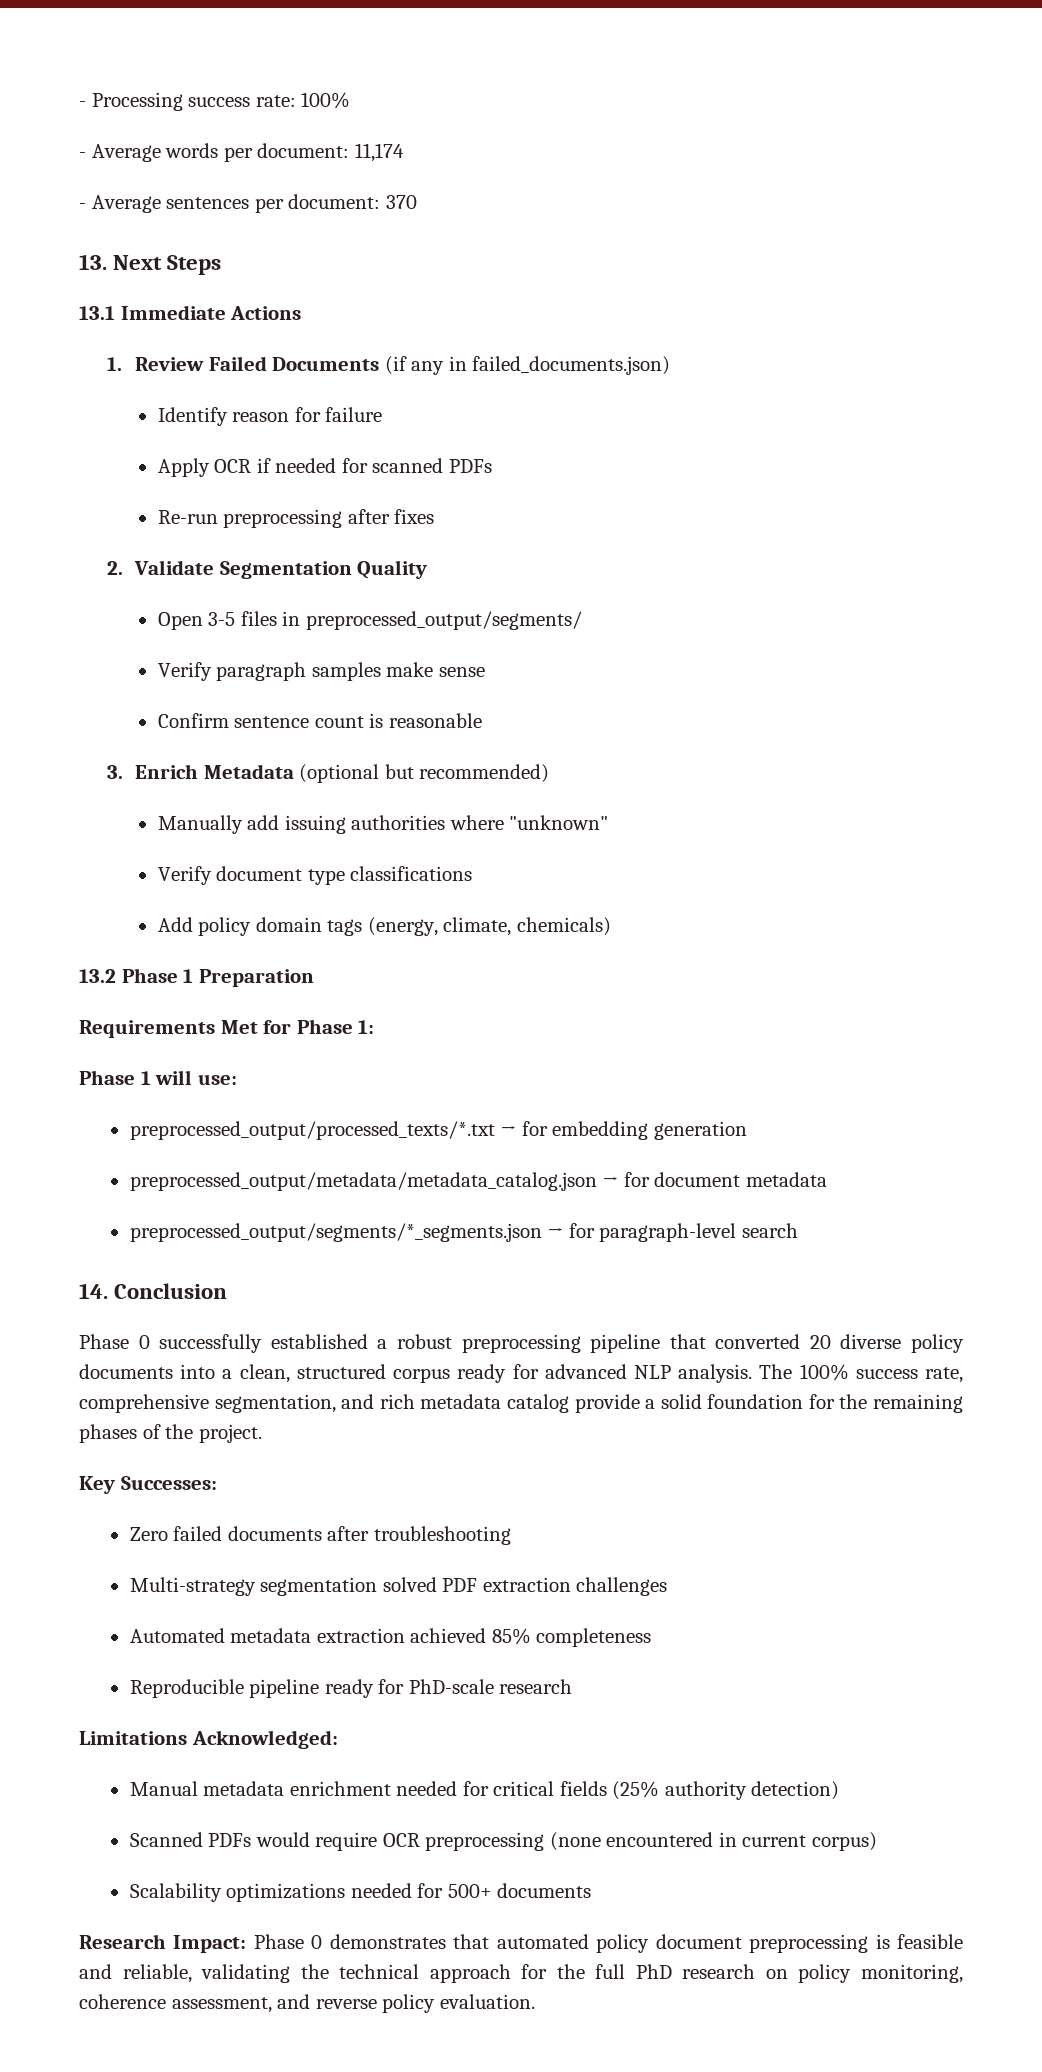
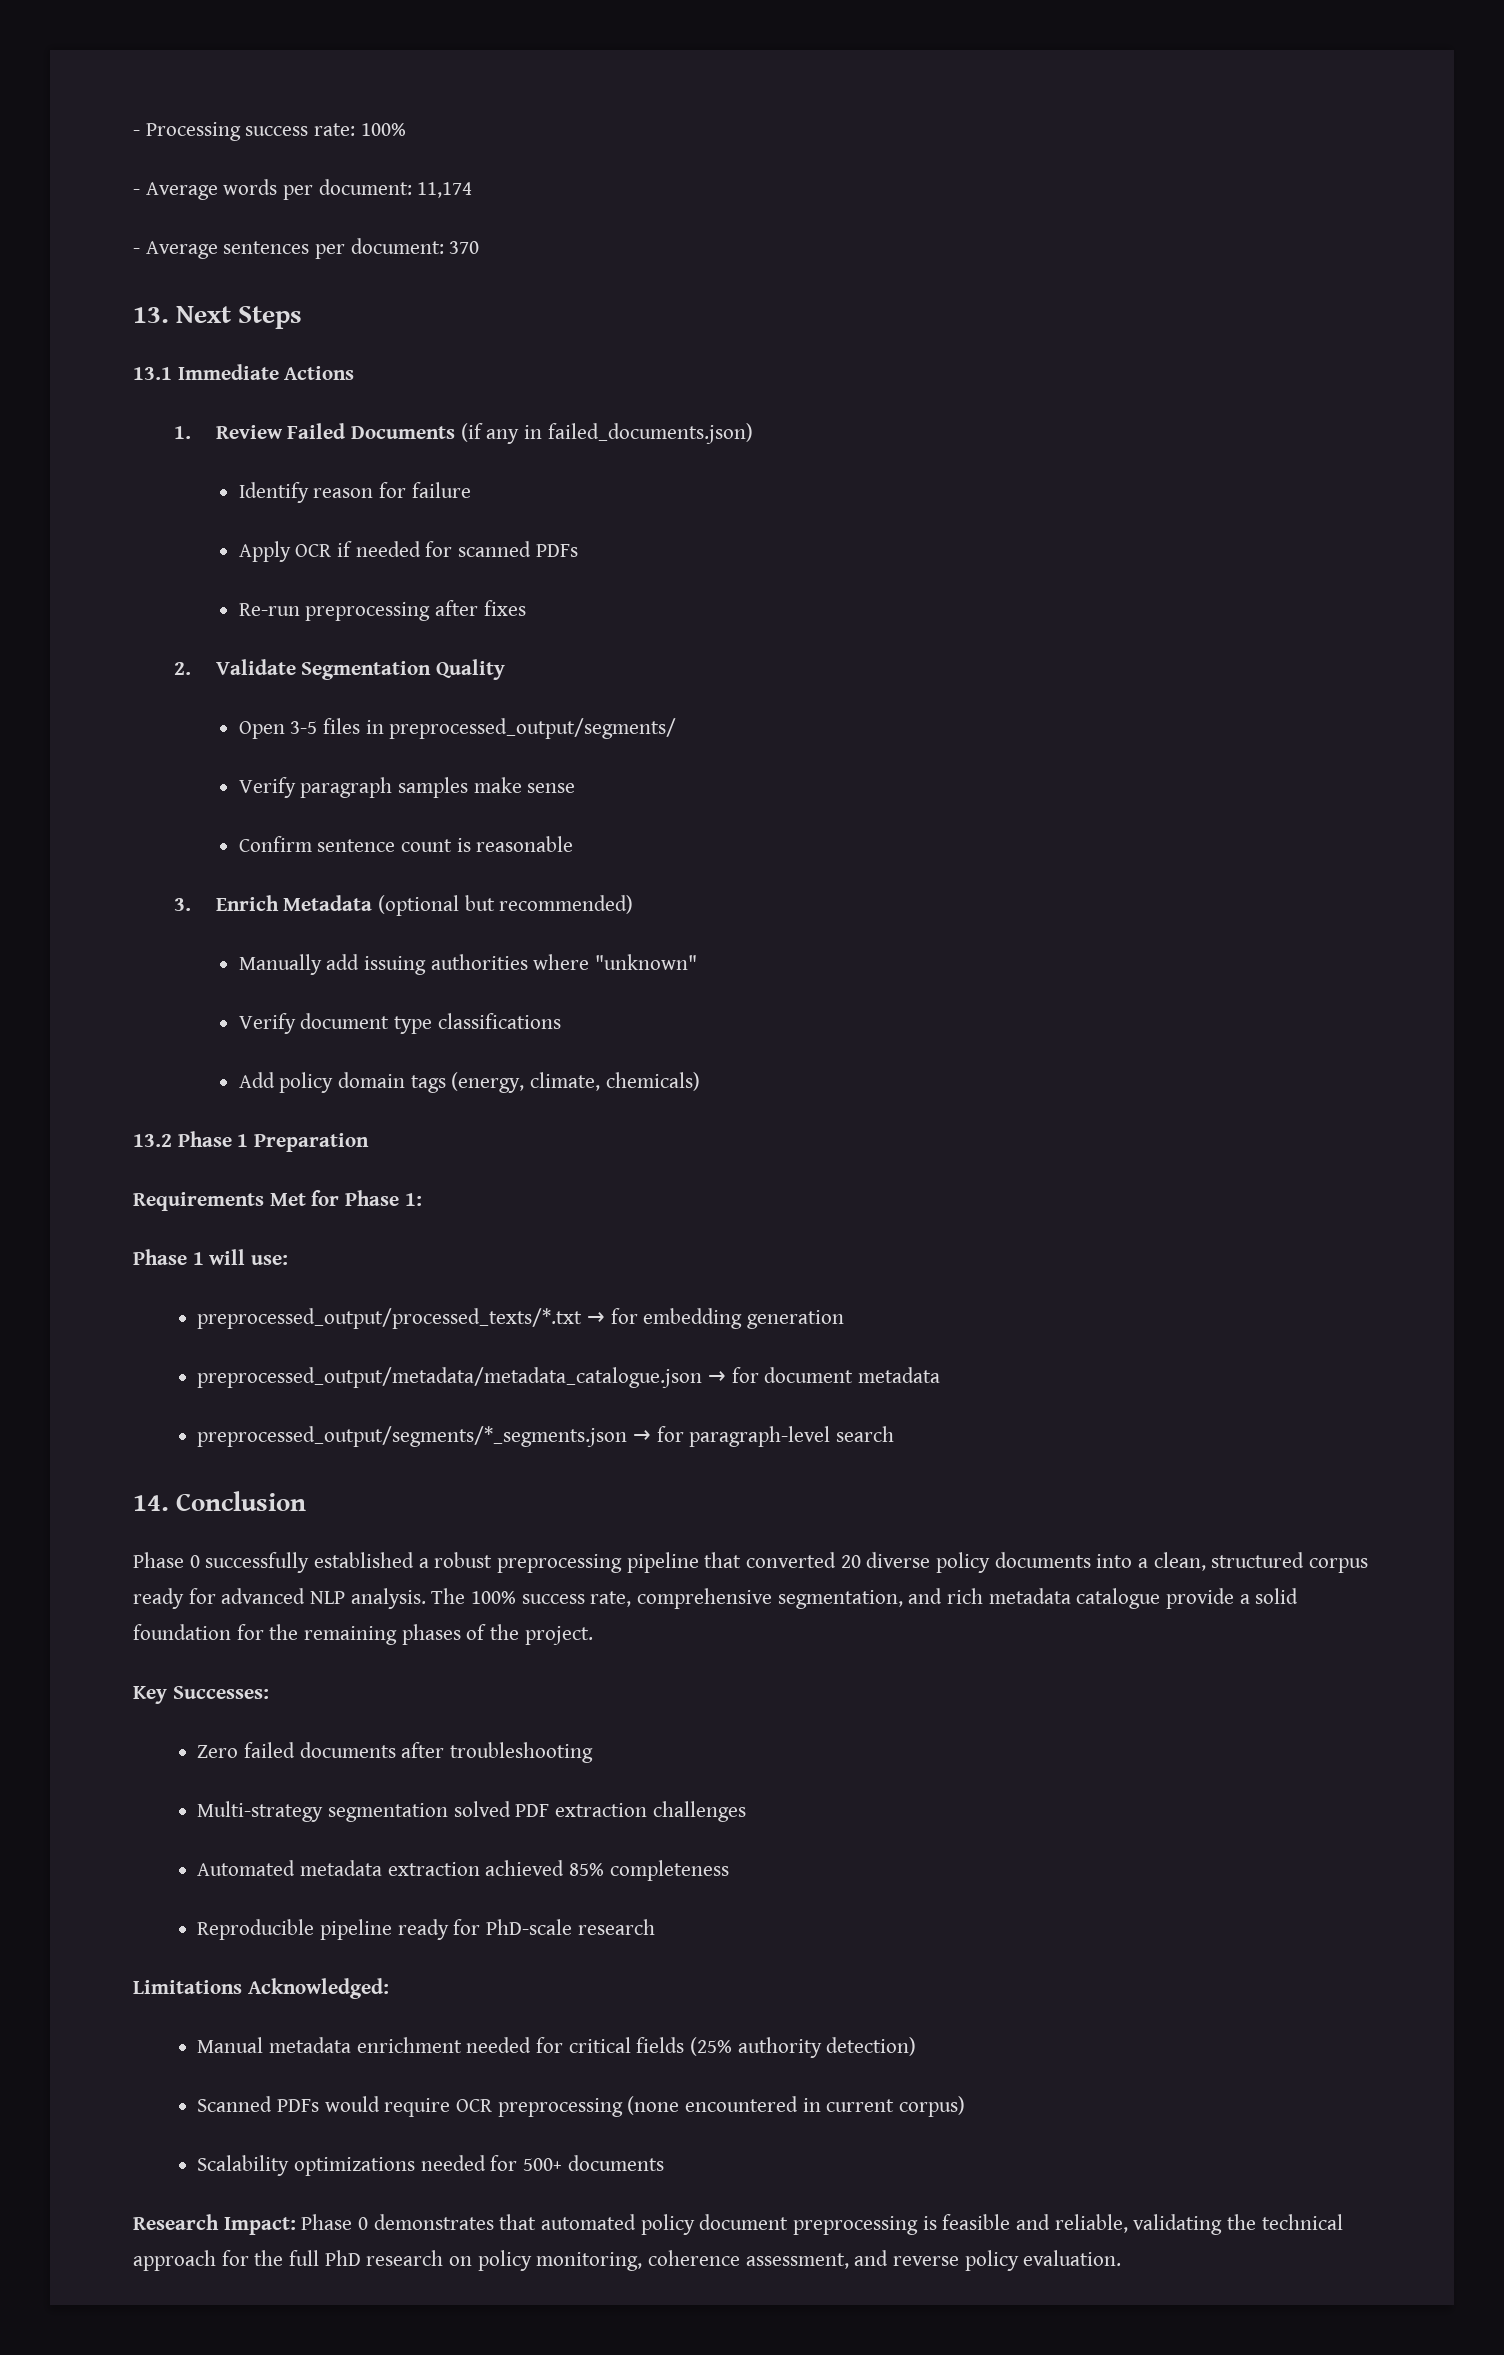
- preprocessed_output/metadata/metadata_catalog.json → for document metadata
+ preprocessed_output/metadata/metadata_catalogue.json → for document metadata
- The 100% success rate, comprehensive segmentation, and rich metadata catalog provide a solid foundation for the remaining phases of the project.
+ The 100% success rate, comprehensive segmentation, and rich metadata catalogue provide a solid foundation for the remaining phases of the project.

